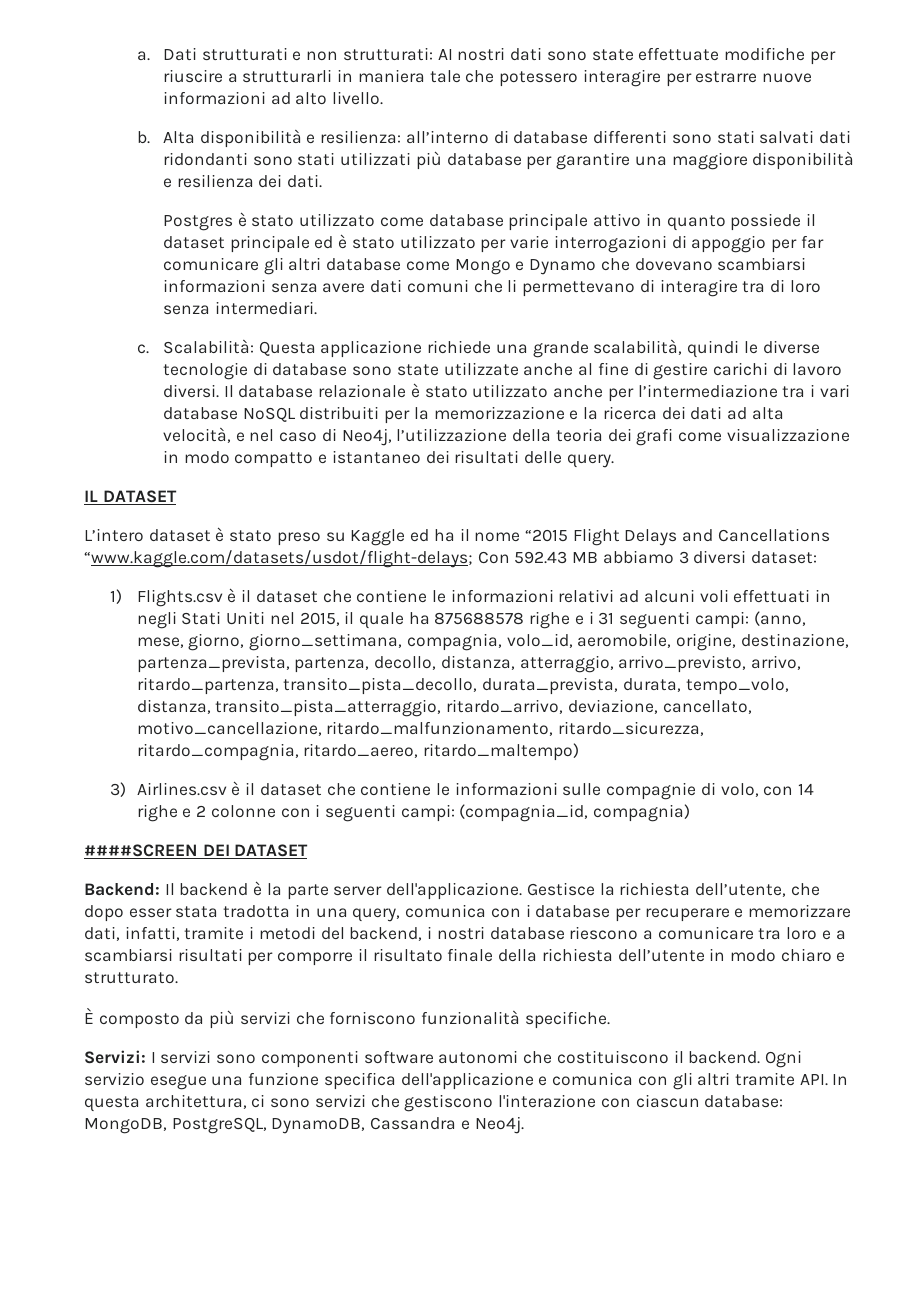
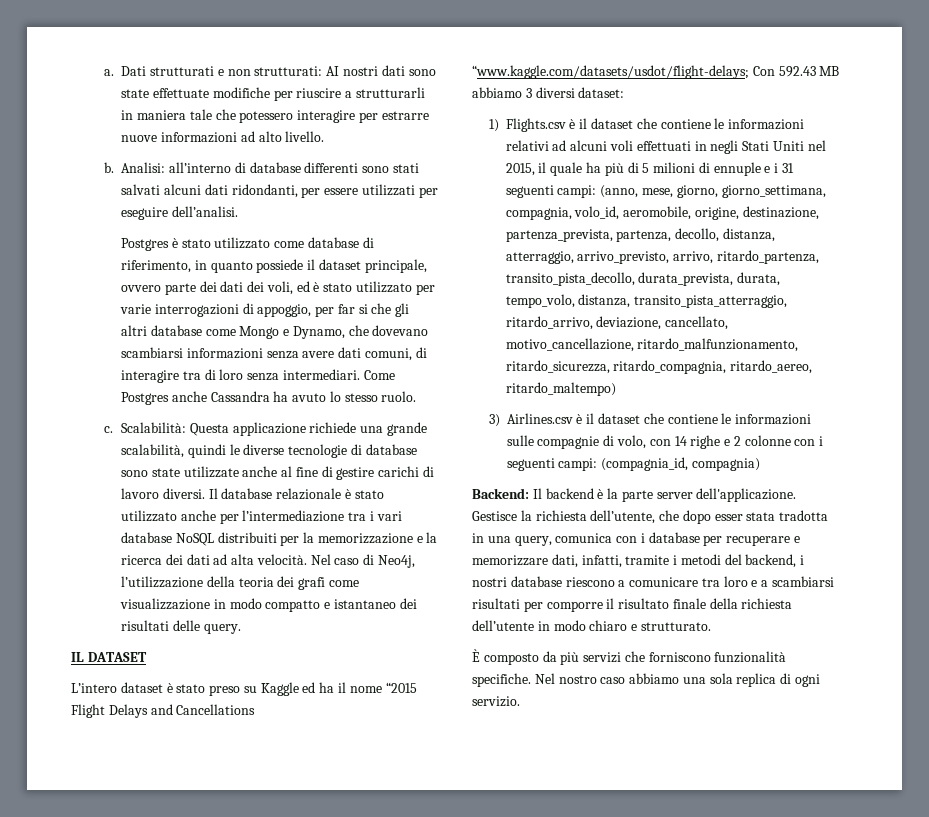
- Alta disponibilità e resilienza: all’interno di database differenti sono stati salvati dati ridondanti sono stati utilizzati più database per garantire una maggiore disponibilità e resilienza dei dati.
+ Analisi: all’interno di database differenti sono stati salvati alcuni dati ridondanti, per essere utilizzati per eseguire dell’analisi.
- Postgres è stato utilizzato come database principale attivo in quanto possiede il dataset principale ed è stato utilizzato per varie interrogazioni di appoggio per far comunicare gli altri database come Mongo e Dynamo che dovevano scambiarsi informazioni senza avere dati comuni che li permettevano di interagire tra di loro senza intermediari.
+ Postgres è stato utilizzato come database di riferimento, in quanto possiede il dataset principale, ovvero parte dei dati dei voli, ed è stato utilizzato per varie interrogazioni di appoggio, per far si che gli altri database come Mongo e Dynamo, che dovevano scambiarsi informazioni senza avere dati comuni, di interagire tra di loro senza intermediari. Come Postgres anche Cassandra ha avuto lo stesso ruolo.
- Il database relazionale è stato utilizzato anche per l’intermediazione tra i vari database NoSQL distribuiti per la memorizzazione e la ricerca dei dati ad alta velocità, e nel caso di Neo4j, l’utilizzazione della teoria dei grafi come visualizzazione in modo compatto e istantaneo dei risultati delle query.
+ Il database relazionale è stato utilizzato anche per l’intermediazione tra i vari database NoSQL distribuiti per la memorizzazione e la ricerca dei dati ad alta velocità. Nel caso di Neo4j, l’utilizzazione della teoria dei grafi come visualizzazione in modo compatto e istantaneo dei risultati delle query.
- 1) Flights.csv è il dataset che contiene le informazioni relativi ad alcuni voli effettuati in negli Stati Uniti nel 2015, il quale ha 875688578 righe e i 31 seguenti campi: (anno, mese, giorno, giorno_settimana, compagnia, volo_id, aeromobile, origine, destinazione, partenza_prevista, partenza, decollo, distanza, atterraggio, arrivo_previsto, arrivo, ritardo_partenza, transito_pista_decollo, durata_prevista, durata, tempo_volo, distanza, transito_pista_atterraggio, ritardo_arrivo, deviazione, cancellato, motivo_cancellazione, ritardo_malfunzionamento, ritardo_sicurezza, ritardo_compagnia, ritardo_aereo, ritardo_maltempo)
+ 1) Flights.csv è il dataset che contiene le informazioni relativi ad alcuni voli effettuati in negli Stati Uniti nel 2015, il quale ha più di 5 milioni di ennuple e i 31 seguenti campi: (anno, mese, giorno, giorno_settimana, compagnia, volo_id, aeromobile, origine, destinazione, partenza_prevista, partenza, decollo, distanza, atterraggio, arrivo_previsto, arrivo, ritardo_partenza, transito_pista_decollo, durata_prevista, durata, tempo_volo, distanza, transito_pista_atterraggio, ritardo_arrivo, deviazione, cancellato, motivo_cancellazione, ritardo_malfunzionamento, ritardo_sicurezza, ritardo_compagnia, ritardo_aereo, ritardo_maltempo)
- ####SCREEN DEI DATASET
- È composto da più servizi che forniscono funzionalità specifiche.
- Servizi: I servizi sono componenti software autonomi che costituiscono il backend. Ogni servizio esegue una funzione specifica dell'applicazione e comunica con gli altri tramite API. In questa architettura, ci sono servizi che gestiscono l'interazione con ciascun database: MongoDB, PostgreSQL, DynamoDB, Cassandra e Neo4j.
+ È composto da più servizi che forniscono funzionalità specifiche. Nel nostro caso abbiamo una sola replica di ogni servizio.

